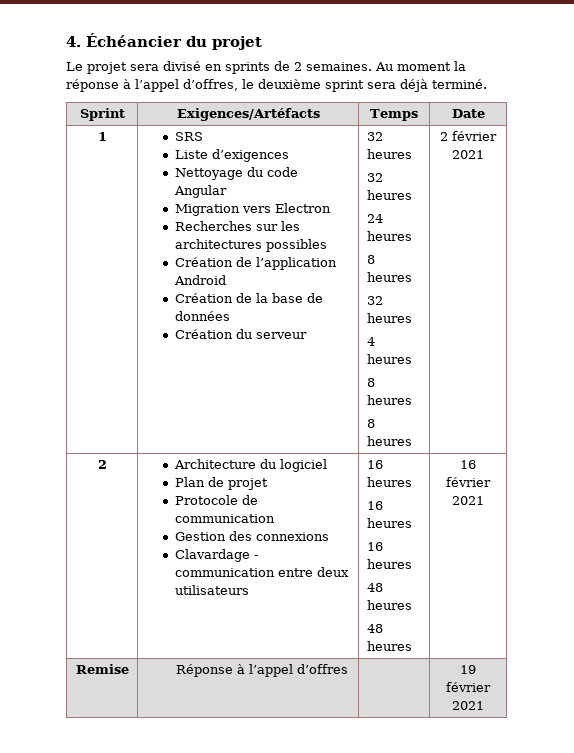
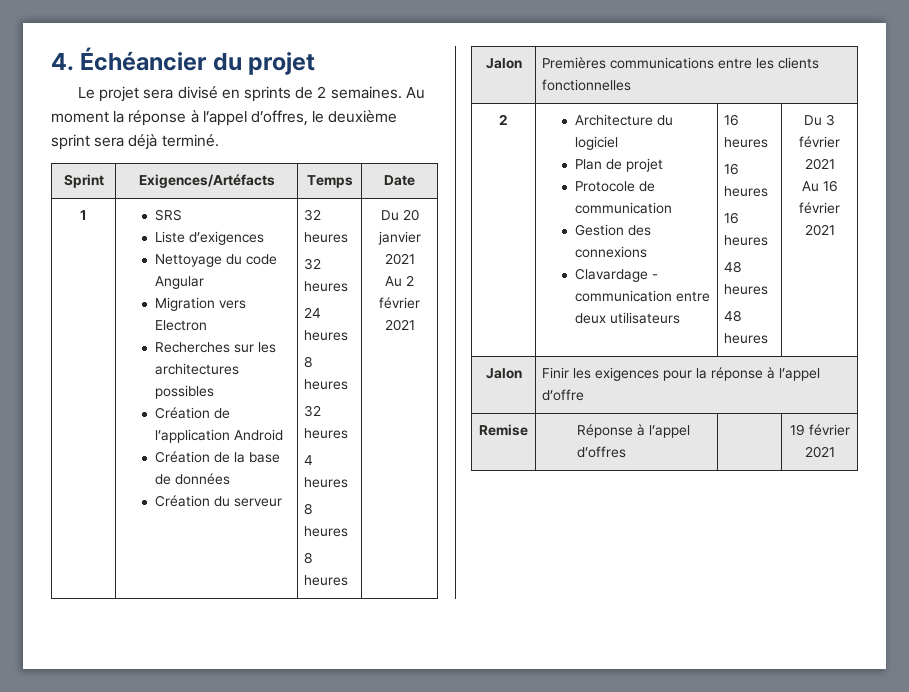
- 2 février 2021
+ Du 20 janvier 2021
+ Au 2 février 2021
+ Jalon | Premières communications entre les clients fonctionnelles
  2 | Architecture du logiciel
  Plan de projet
  Protocole de communication
  Gestion des connexions
  Clavardage - communication entre deux utilisateurs | 16 heures
  16 heures
  16 heures
  48 heures
- 48 heures | 16 février 2021
+ 48 heures | Du 3 février 2021
+ Au 16 février 2021
+ Jalon | Finir les exigences pour la réponse à l’appel d’offre

